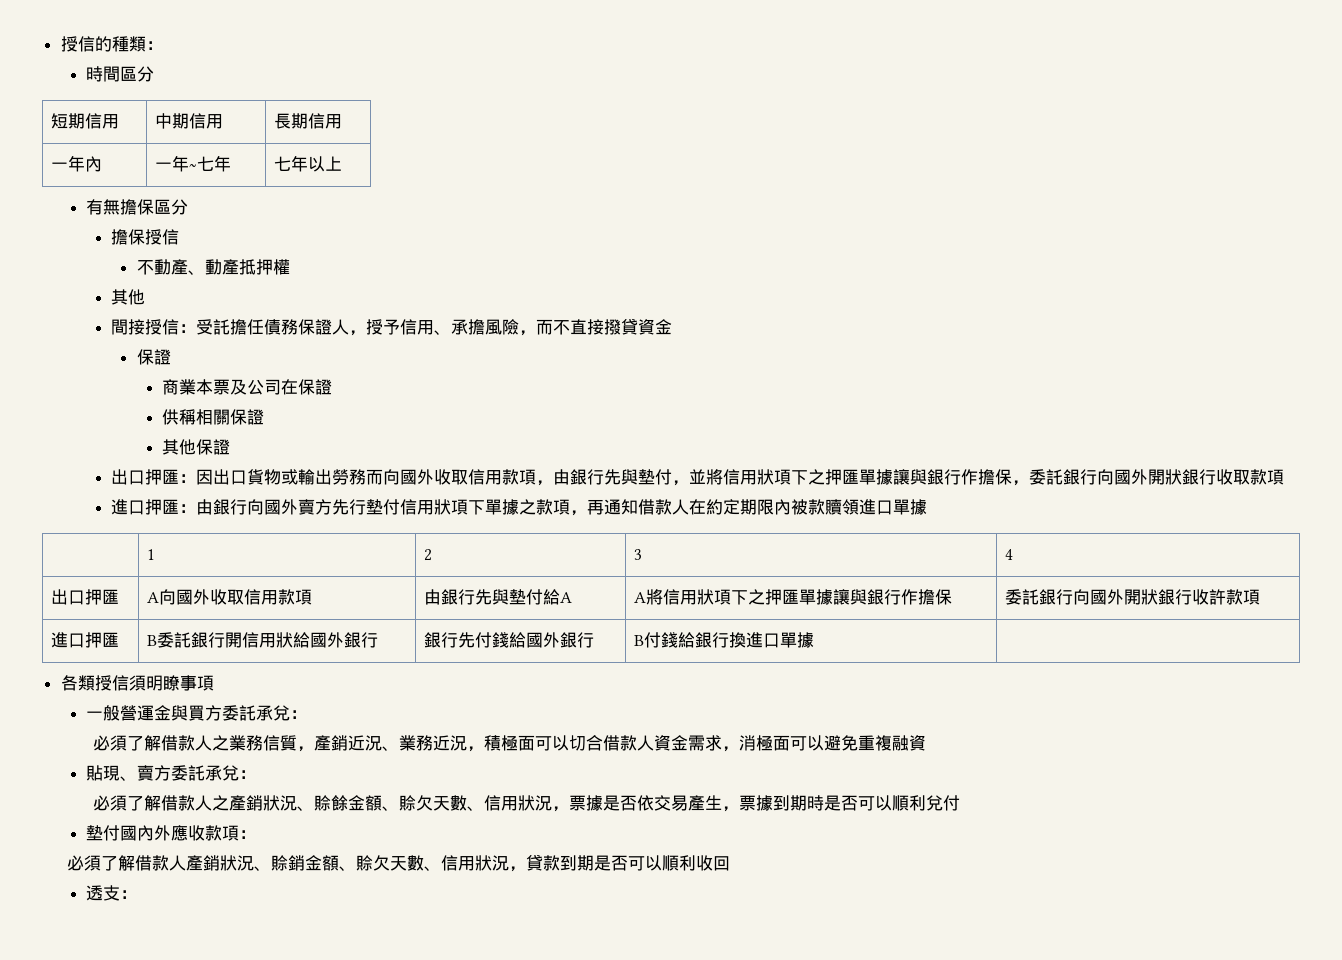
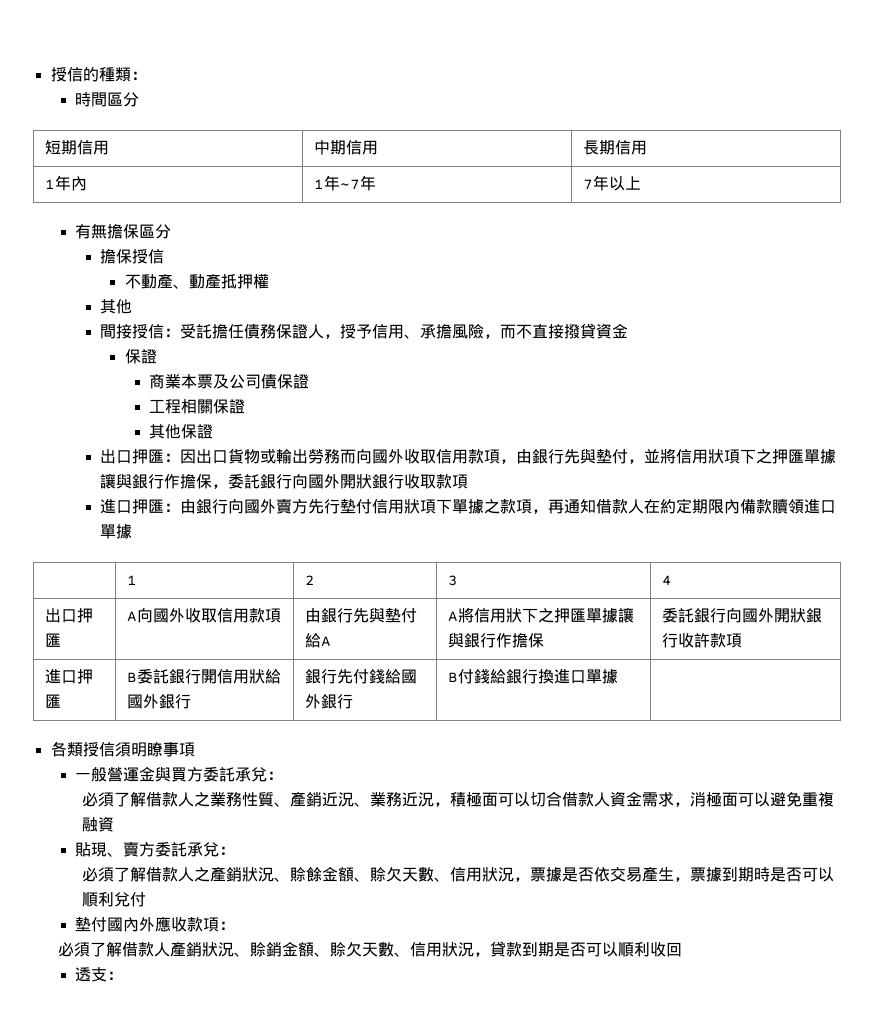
- 一年內 | 一年~七年 | 七年以上
+ 1年內 | 1年~7年 | 7年以上
- 商業本票及公司在保證
- 供稱相關保證
+ 商業本票及公司債保證
+ 工程相關保證
- 進口押匯：由銀行向國外賣方先行墊付信用狀項下單據之款項，再通知借款人在約定期限內被款贖領進口單據
+ 進口押匯：由銀行向國外賣方先行墊付信用狀項下單據之款項，再通知借款人在約定期限內備款贖領進口單據
- 出口押匯 | A向國外收取信用款項 | 由銀行先與墊付給A | A將信用狀項下之押匯單據讓與銀行作擔保 | 委託銀行向國外開狀銀行收許款項
+ 出口押匯 | A向國外收取信用款項 | 由銀行先與墊付給A | A將信用狀下之押匯單據讓與銀行作擔保 | 委託銀行向國外開狀銀行收許款項
- 必須了解借款人之業務信質，產銷近況、業務近況，積極面可以切合借款人資金需求，消極面可以避免重複融資
+ 必須了解借款人之業務性質、產銷近況、業務近況，積極面可以切合借款人資金需求，消極面可以避免重複融資

